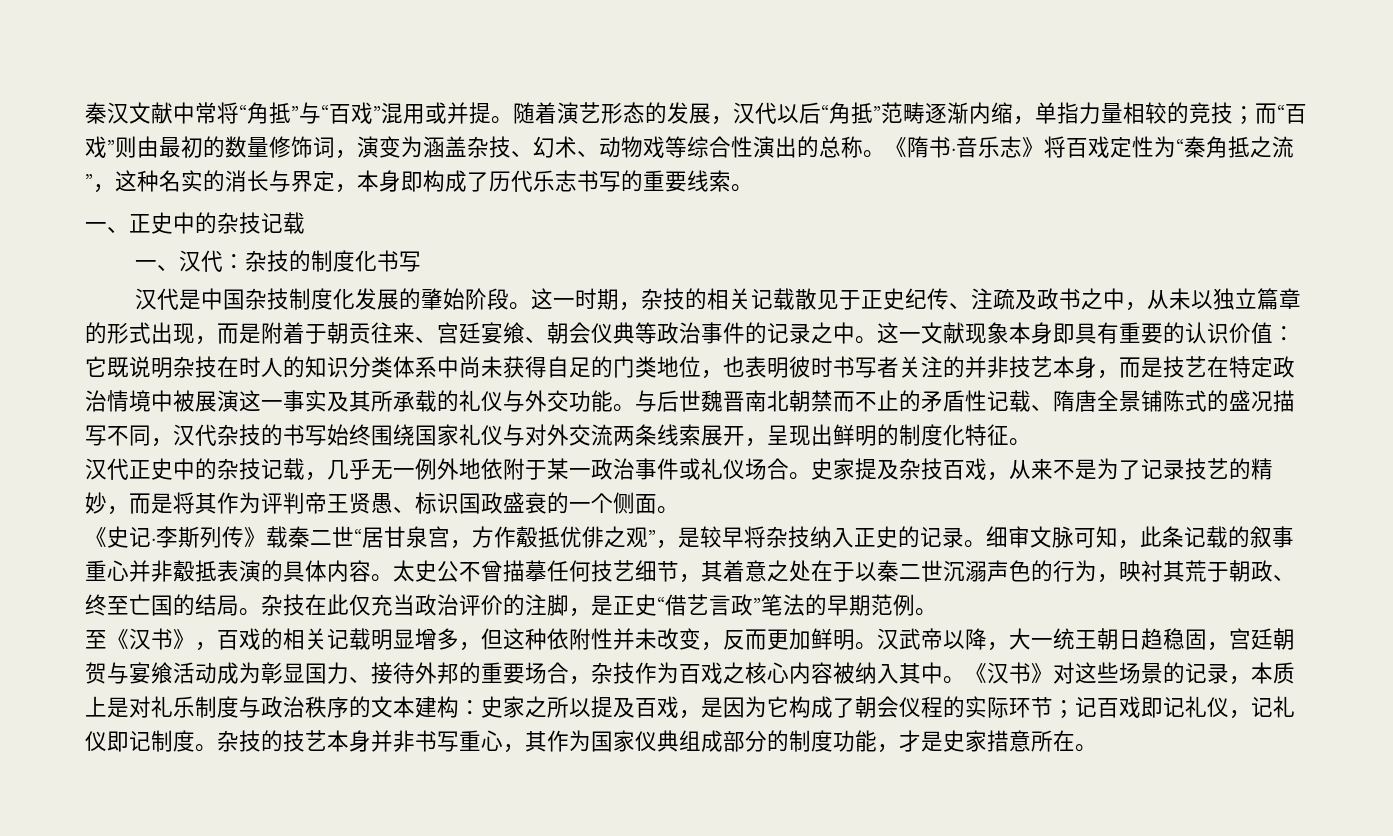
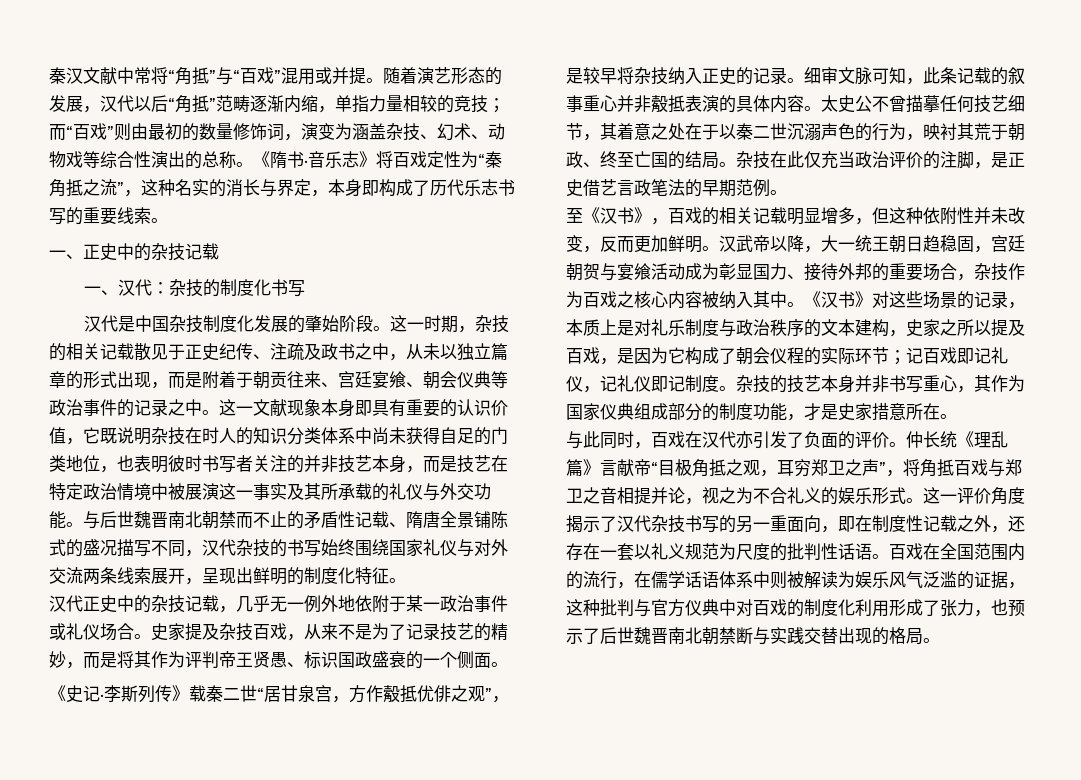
- 这一文献现象本身即具有重要的认识价值：它既说明杂技在时人的知识分类体系中尚未获得自足的门类地位，也表明彼时书写者关注的并非技艺本身，而是技艺在特定政治情境中被展演这一事实及其所承载的礼仪与外交功能。
+ 这一文献现象本身即具有重要的认识价值，它既说明杂技在时人的知识分类体系中尚未获得自足的门类地位，也表明彼时书写者关注的并非技艺本身，而是技艺在特定政治情境中被展演这一事实及其所承载的礼仪与外交功能。
- 杂技在此仅充当政治评价的注脚，是正史“借艺言政”笔法的早期范例。
+ 杂技在此仅充当政治评价的注脚，是正史借艺言政笔法的早期范例。
- 《汉书》对这些场景的记录，本质上是对礼乐制度与政治秩序的文本建构：史家之所以提及百戏，是因为它构成了朝会仪程的实际环节；记百戏即记礼仪，记礼仪即记制度。
+ 《汉书》对这些场景的记录，本质上是对礼乐制度与政治秩序的文本建构，史家之所以提及百戏，是因为它构成了朝会仪程的实际环节；记百戏即记礼仪，记礼仪即记制度。
+ 与此同时，百戏在汉代亦引发了负面的评价。仲长统《理乱篇》言献帝“目极角抵之观，耳穷郑卫之声”，将角抵百戏与郑卫之音相提并论，视之为不合礼义的娱乐形式。这一评价角度揭示了汉代杂技书写的另一重面向，即在制度性记载之外，还存在一套以礼义规范为尺度的批判性话语。百戏在全国范围内的流行，在儒学话语体系中则被解读为娱乐风气泛滥的证据，这种批判与官方仪典中对百戏的制度化利用形成了张力，也预示了后世魏晋南北朝禁断与实践交替出现的格局。

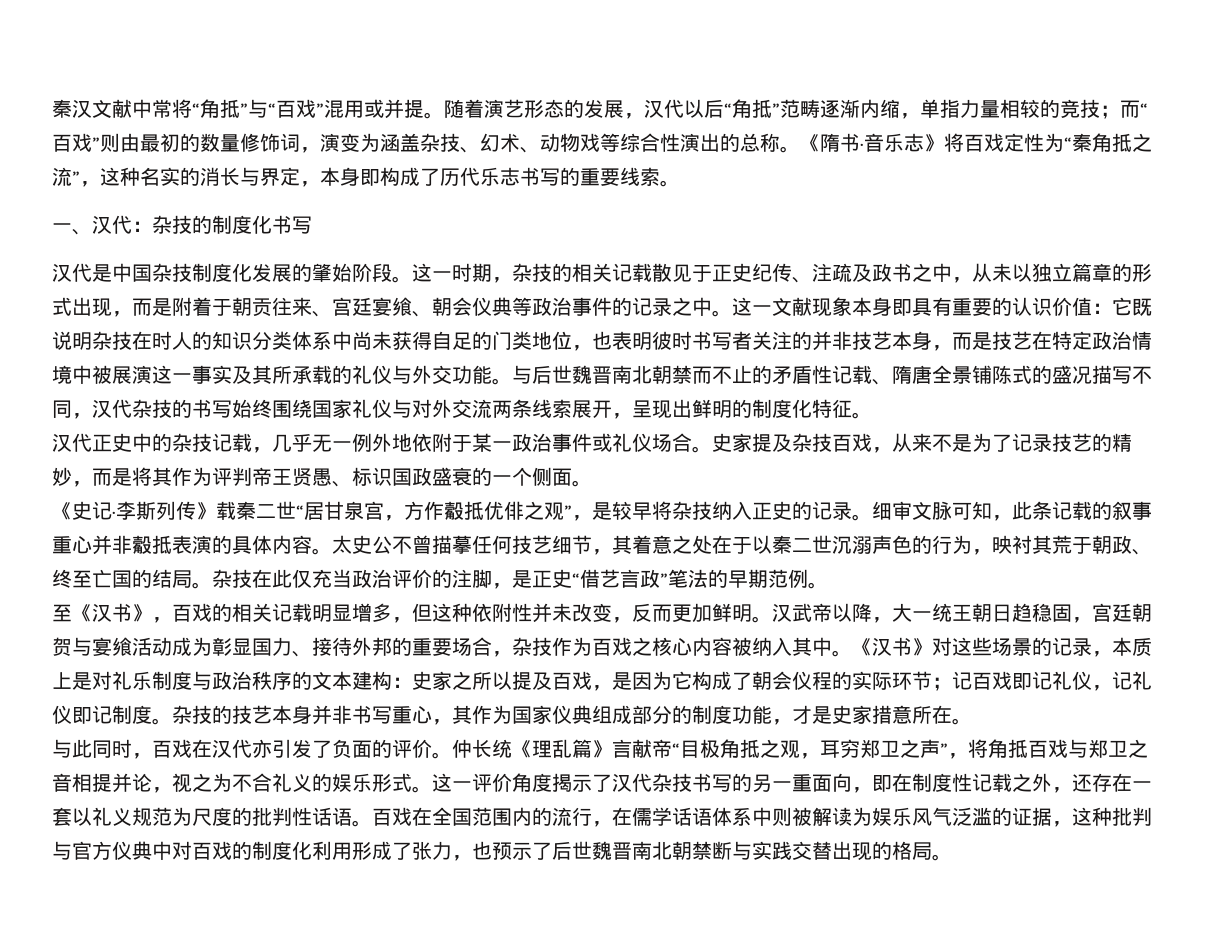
- 一、正史中的杂技记载
- 这一文献现象本身即具有重要的认识价值，它既说明杂技在时人的知识分类体系中尚未获得自足的门类地位，也表明彼时书写者关注的并非技艺本身，而是技艺在特定政治情境中被展演这一事实及其所承载的礼仪与外交功能。
+ 这一文献现象本身即具有重要的认识价值：它既说明杂技在时人的知识分类体系中尚未获得自足的门类地位，也表明彼时书写者关注的并非技艺本身，而是技艺在特定政治情境中被展演这一事实及其所承载的礼仪与外交功能。
- 杂技在此仅充当政治评价的注脚，是正史借艺言政笔法的早期范例。
+ 杂技在此仅充当政治评价的注脚，是正史“借艺言政”笔法的早期范例。
- 《汉书》对这些场景的记录，本质上是对礼乐制度与政治秩序的文本建构，史家之所以提及百戏，是因为它构成了朝会仪程的实际环节；记百戏即记礼仪，记礼仪即记制度。
+ 《汉书》对这些场景的记录，本质上是对礼乐制度与政治秩序的文本建构：史家之所以提及百戏，是因为它构成了朝会仪程的实际环节；记百戏即记礼仪，记礼仪即记制度。

